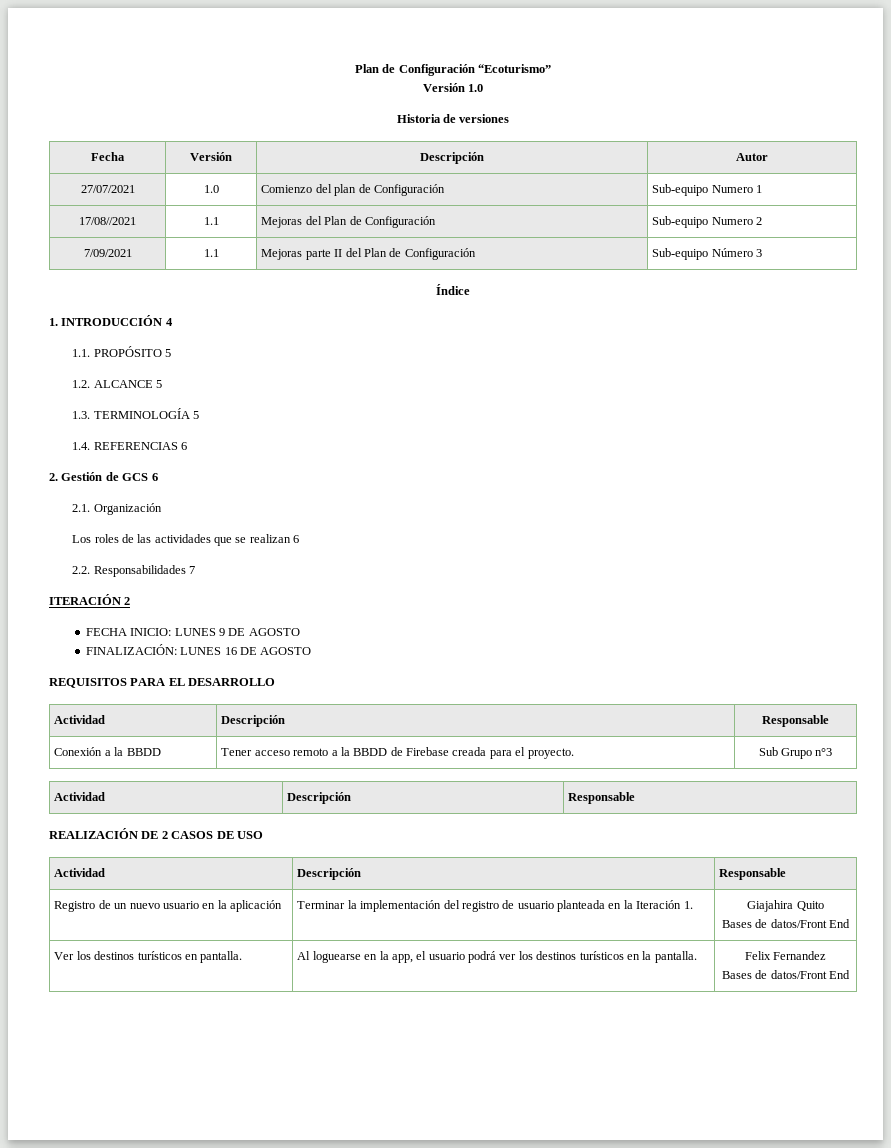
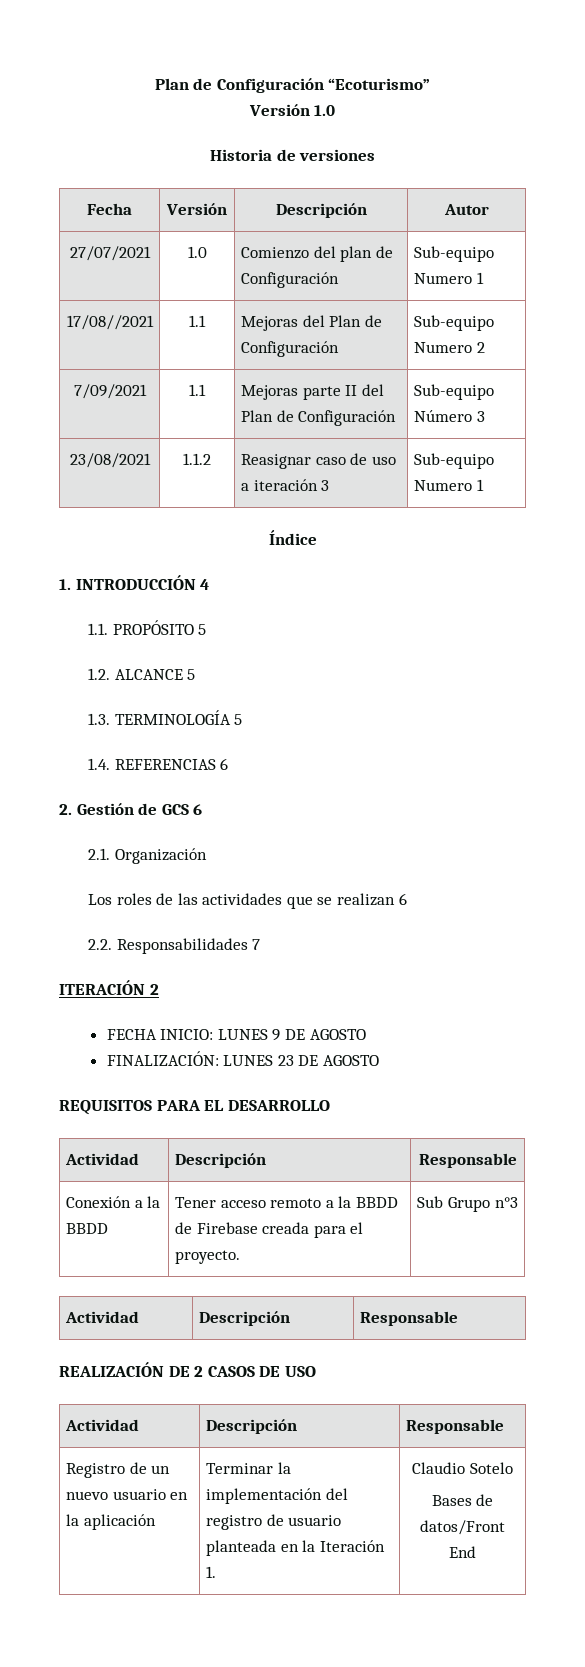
+ 23/08/2021 | 1.1.2 | Reasignar caso de uso a iteración 3 | Sub-equipo Numero 1
- FINALIZACIÓN: LUNES 16 DE AGOSTO
+ FINALIZACIÓN: LUNES 23 DE AGOSTO
- Registro de un nuevo usuario en la aplicación | Terminar la implementación del registro de usuario planteada en la Iteración 1. | Giajahira Quito
- Bases de datos/Front End
- Ver los destinos turísticos en pantalla. | Al loguearse en la app, el usuario podrá ver los destinos turísticos en la pantalla. | Felix Fernandez
+ Registro de un nuevo usuario en la aplicación | Terminar la implementación del registro de usuario planteada en la Iteración 1. | Claudio Sotelo

